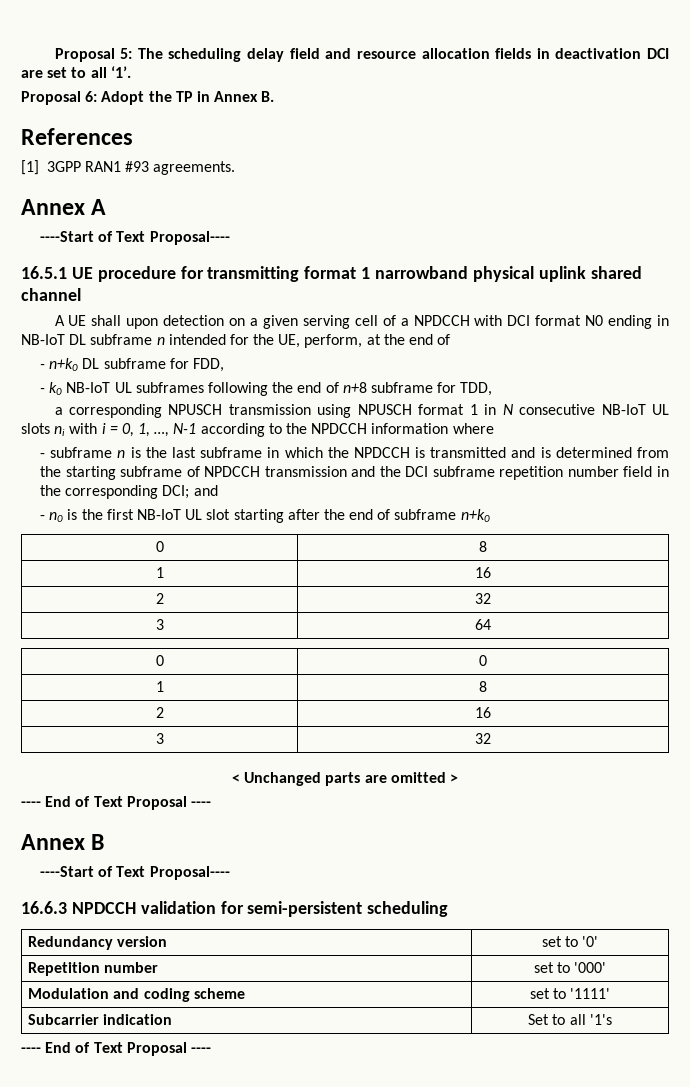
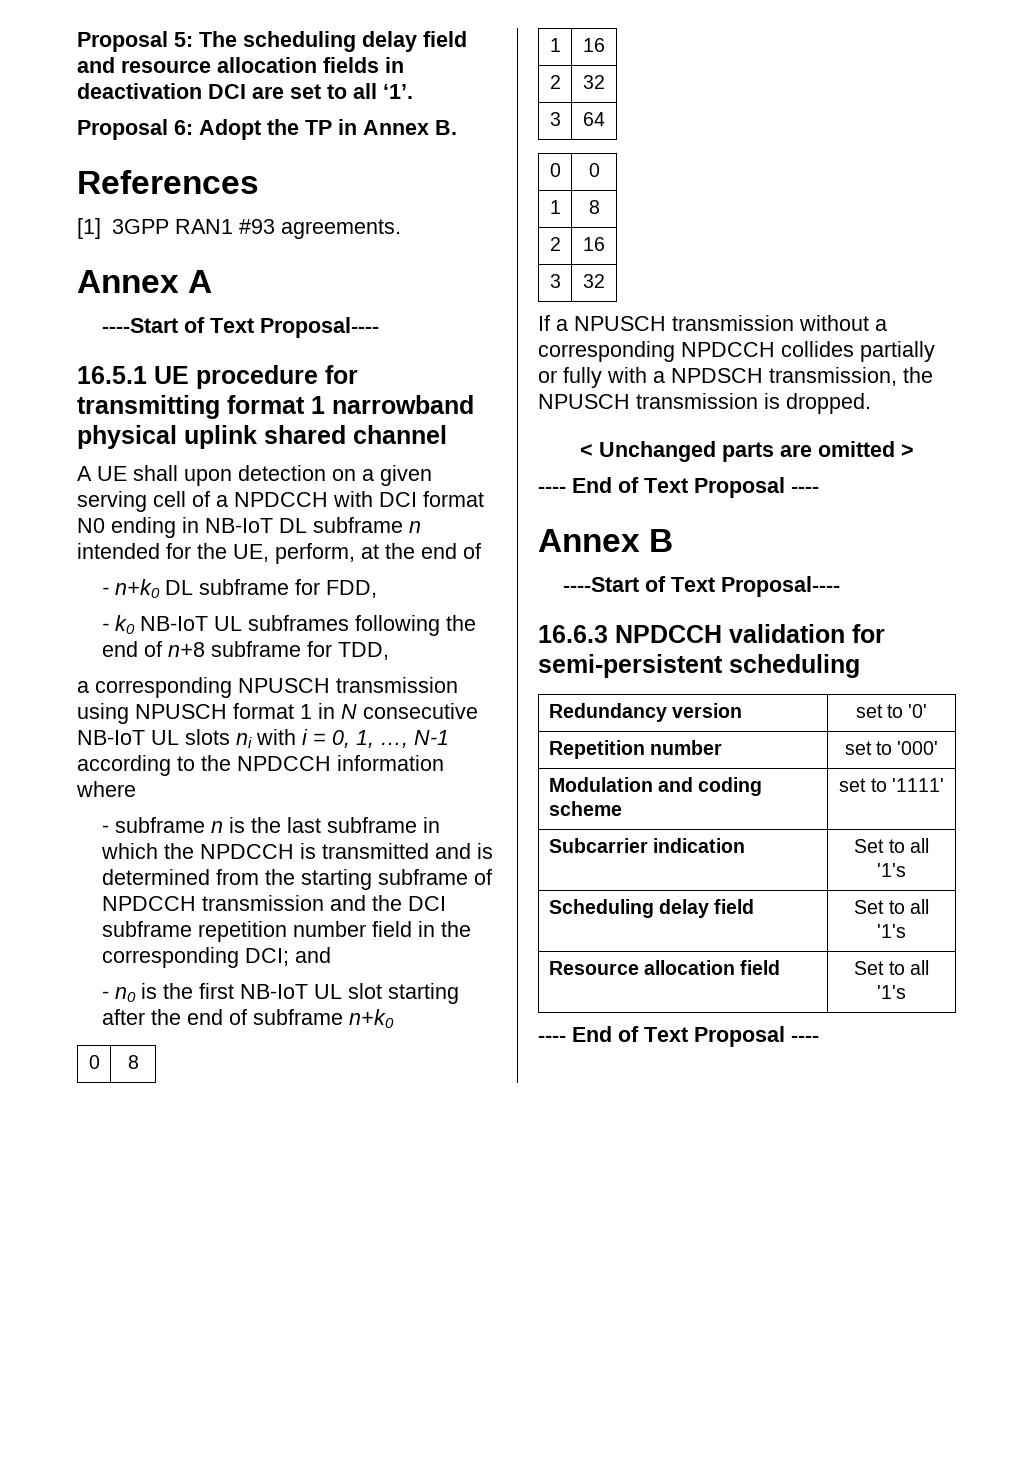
+ If a NPUSCH transmission without a corresponding NPDCCH collides partially or fully with a NPDSCH transmission, the NPUSCH transmission is dropped.
+ Scheduling delay field | Set to all '1's
+ Resource allocation field | Set to all '1's

